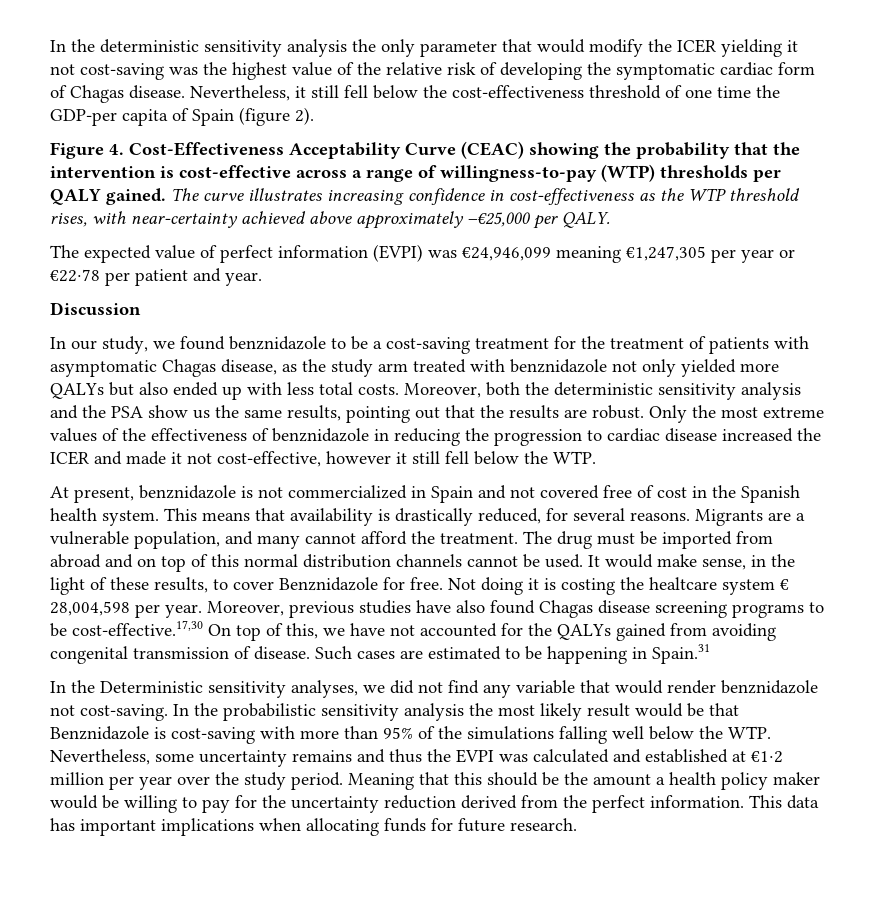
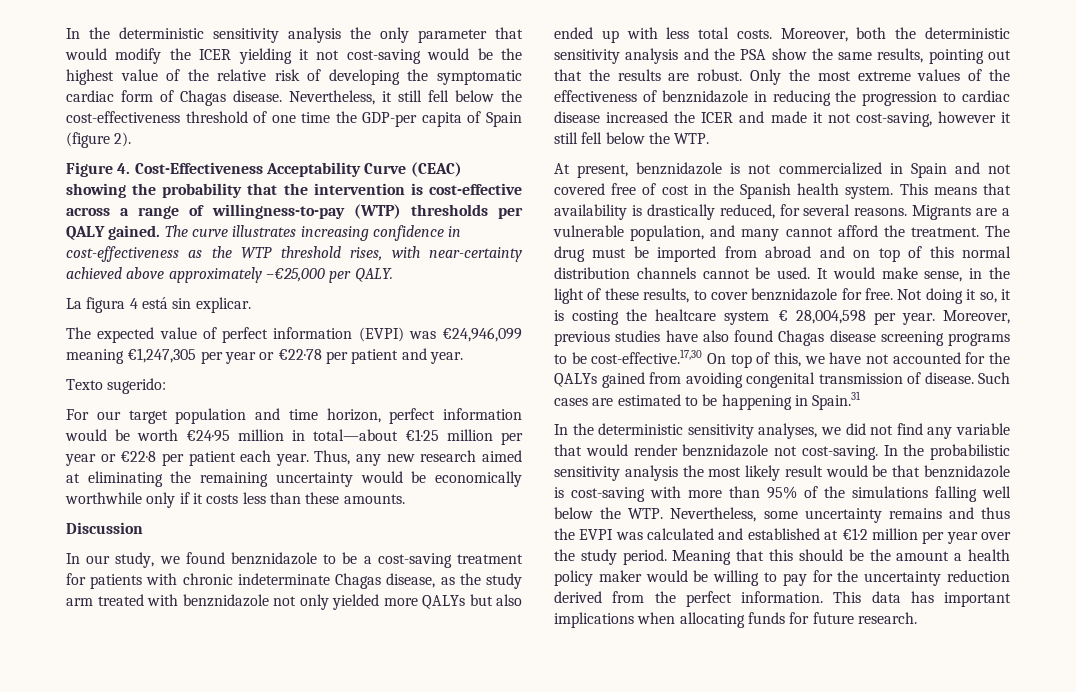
- In the deterministic sensitivity analysis the only parameter that would modify the ICER yielding it not cost-saving was the highest value of the relative risk of developing the symptomatic cardiac form of Chagas disease.
+ In the deterministic sensitivity analysis the only parameter that would modify the ICER yielding it not cost-saving would be the highest value of the relative risk of developing the symptomatic cardiac form of Chagas disease.
+ La figura 4 está sin explicar.
+ Texto sugerido:
+ For our target population and time horizon, perfect information would be worth €24·95 million in total—about €1·25 million per year or €22·8 per patient each year. Thus, any new research aimed at eliminating the remaining uncertainty would be economically worthwhile only if it costs less than these amounts.
- In our study, we found benznidazole to be a cost-saving treatment for the treatment of patients with asymptomatic Chagas disease, as the study arm treated with benznidazole not only yielded more QALYs but also ended up with less total costs.
+ In our study, we found benznidazole to be a cost-saving treatment for patients with chronic indeterminate Chagas disease, as the study arm treated with benznidazole not only yielded more QALYs but also ended up with less total costs.
- Moreover, both the deterministic sensitivity analysis and the PSA show us the same results, pointing out that the results are robust.
+ Moreover, both the deterministic sensitivity analysis and the PSA show the same results, pointing out that the results are robust.
- Only the most extreme values of the effectiveness of benznidazole in reducing the progression to cardiac disease increased the ICER and made it not cost-effective, however it still fell below the WTP.
+ Only the most extreme values of the effectiveness of benznidazole in reducing the progression to cardiac disease increased the ICER and made it not cost-saving, however it still fell below the WTP.
- It would make sense, in the light of these results, to cover Benznidazole for free.
+ It would make sense, in the light of these results, to cover benznidazole for free.
- Not doing it is costing the healtcare system € 28,004,598 per year.
+ Not doing it so, it is costing the healtcare system € 28,004,598 per year.
- In the Deterministic sensitivity analyses, we did not find any variable that would render benznidazole not cost-saving.
+ In the deterministic sensitivity analyses, we did not find any variable that would render benznidazole not cost-saving.
- In the probabilistic sensitivity analysis the most likely result would be that Benznidazole is cost-saving with more than 95% of the simulations falling well below the WTP. Nevertheless, some uncertainty remains and thus the EVPI was calculated and established at €1·2 million per year over the study period.
+ In the probabilistic sensitivity analysis the most likely result would be that benznidazole is cost-saving with more than 95% of the simulations falling well below the WTP. Nevertheless, some uncertainty remains and thus the EVPI was calculated and established at €1·2 million per year over the study period.

